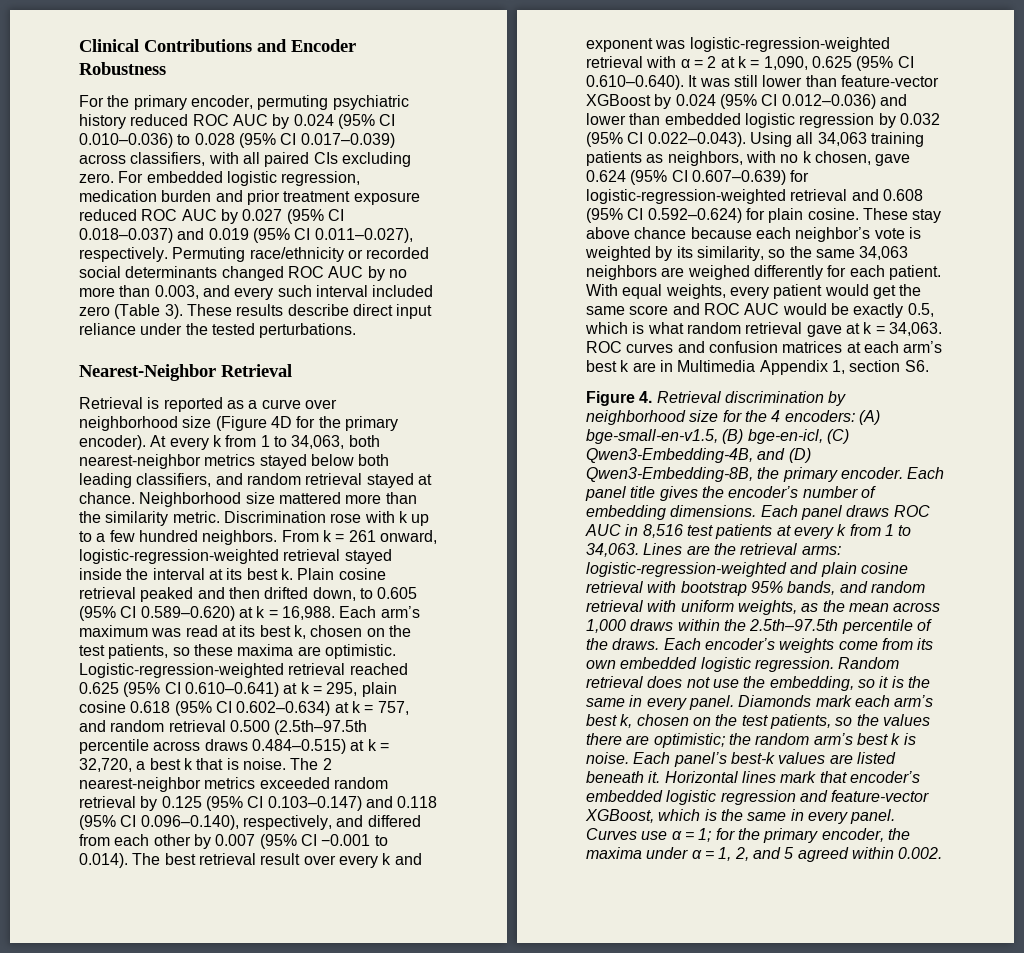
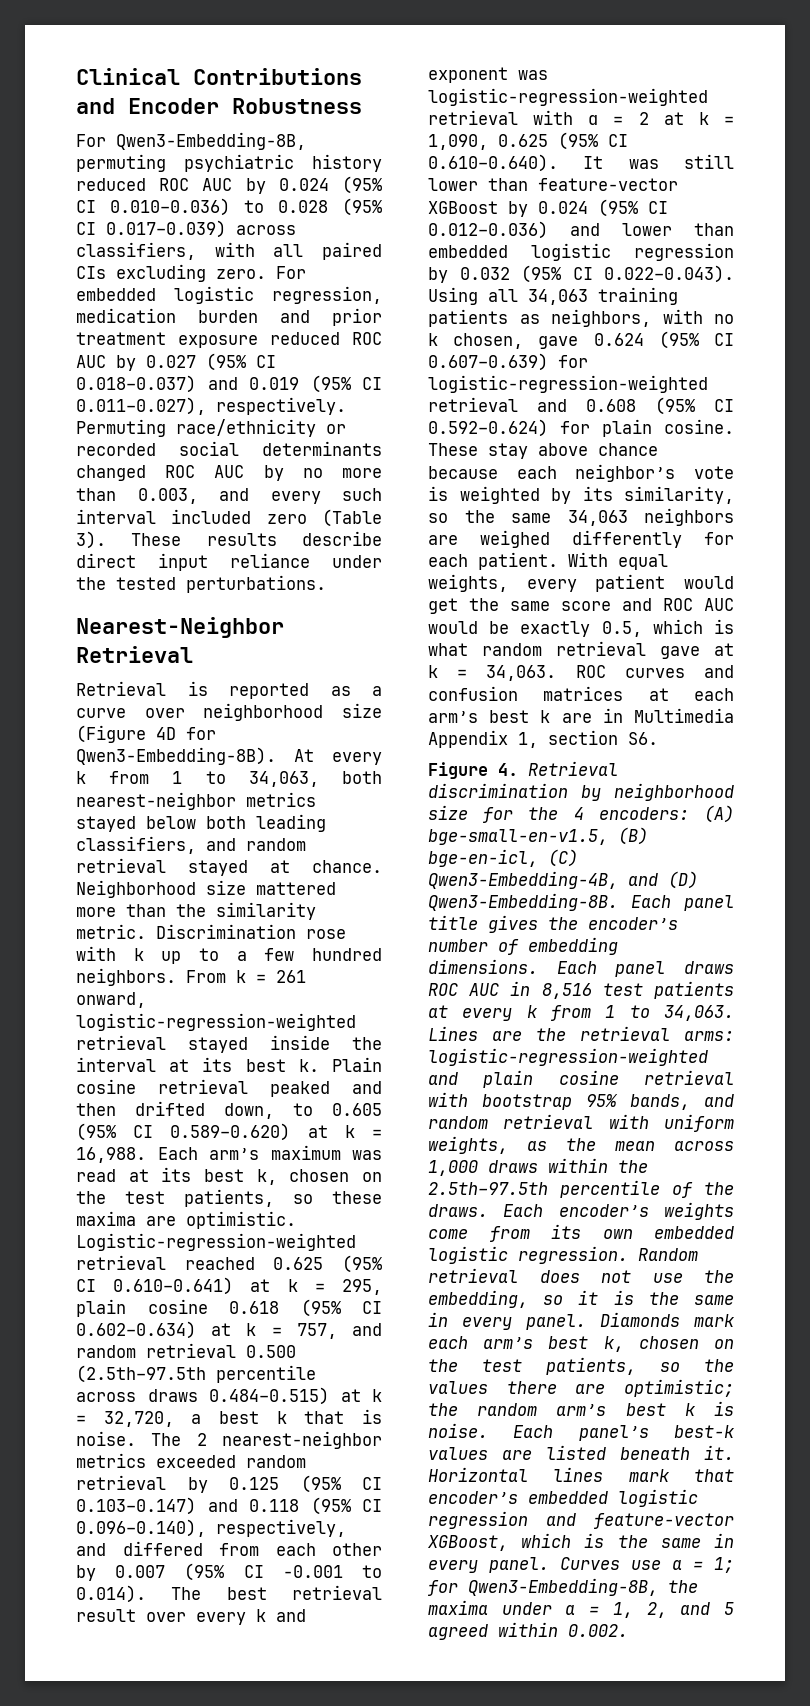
- For the primary encoder, permuting psychiatric history reduced ROC AUC by 0.024 (95% CI 0.010–0.036) to 0.028 (95% CI 0.017–0.039) across classifiers, with all paired CIs excluding zero.
+ For Qwen3-Embedding-8B, permuting psychiatric history reduced ROC AUC by 0.024 (95% CI 0.010–0.036) to 0.028 (95% CI 0.017–0.039) across classifiers, with all paired CIs excluding zero.
- Retrieval is reported as a curve over neighborhood size (Figure 4D for the primary encoder).
+ Retrieval is reported as a curve over neighborhood size (Figure 4D for Qwen3-Embedding-8B).
- Figure 4. Retrieval discrimination by neighborhood size for the 4 encoders: (A) bge-small-en-v1.5, (B) bge-en-icl, (C) Qwen3-Embedding-4B, and (D) Qwen3-Embedding-8B, the primary encoder.
+ Figure 4. Retrieval discrimination by neighborhood size for the 4 encoders: (A) bge-small-en-v1.5, (B) bge-en-icl, (C) Qwen3-Embedding-4B, and (D) Qwen3-Embedding-8B.
- Curves use α = 1; for the primary encoder, the maxima under α = 1, 2, and 5 agreed within 0.002.
+ Curves use α = 1; for Qwen3-Embedding-8B, the maxima under α = 1, 2, and 5 agreed within 0.002.

